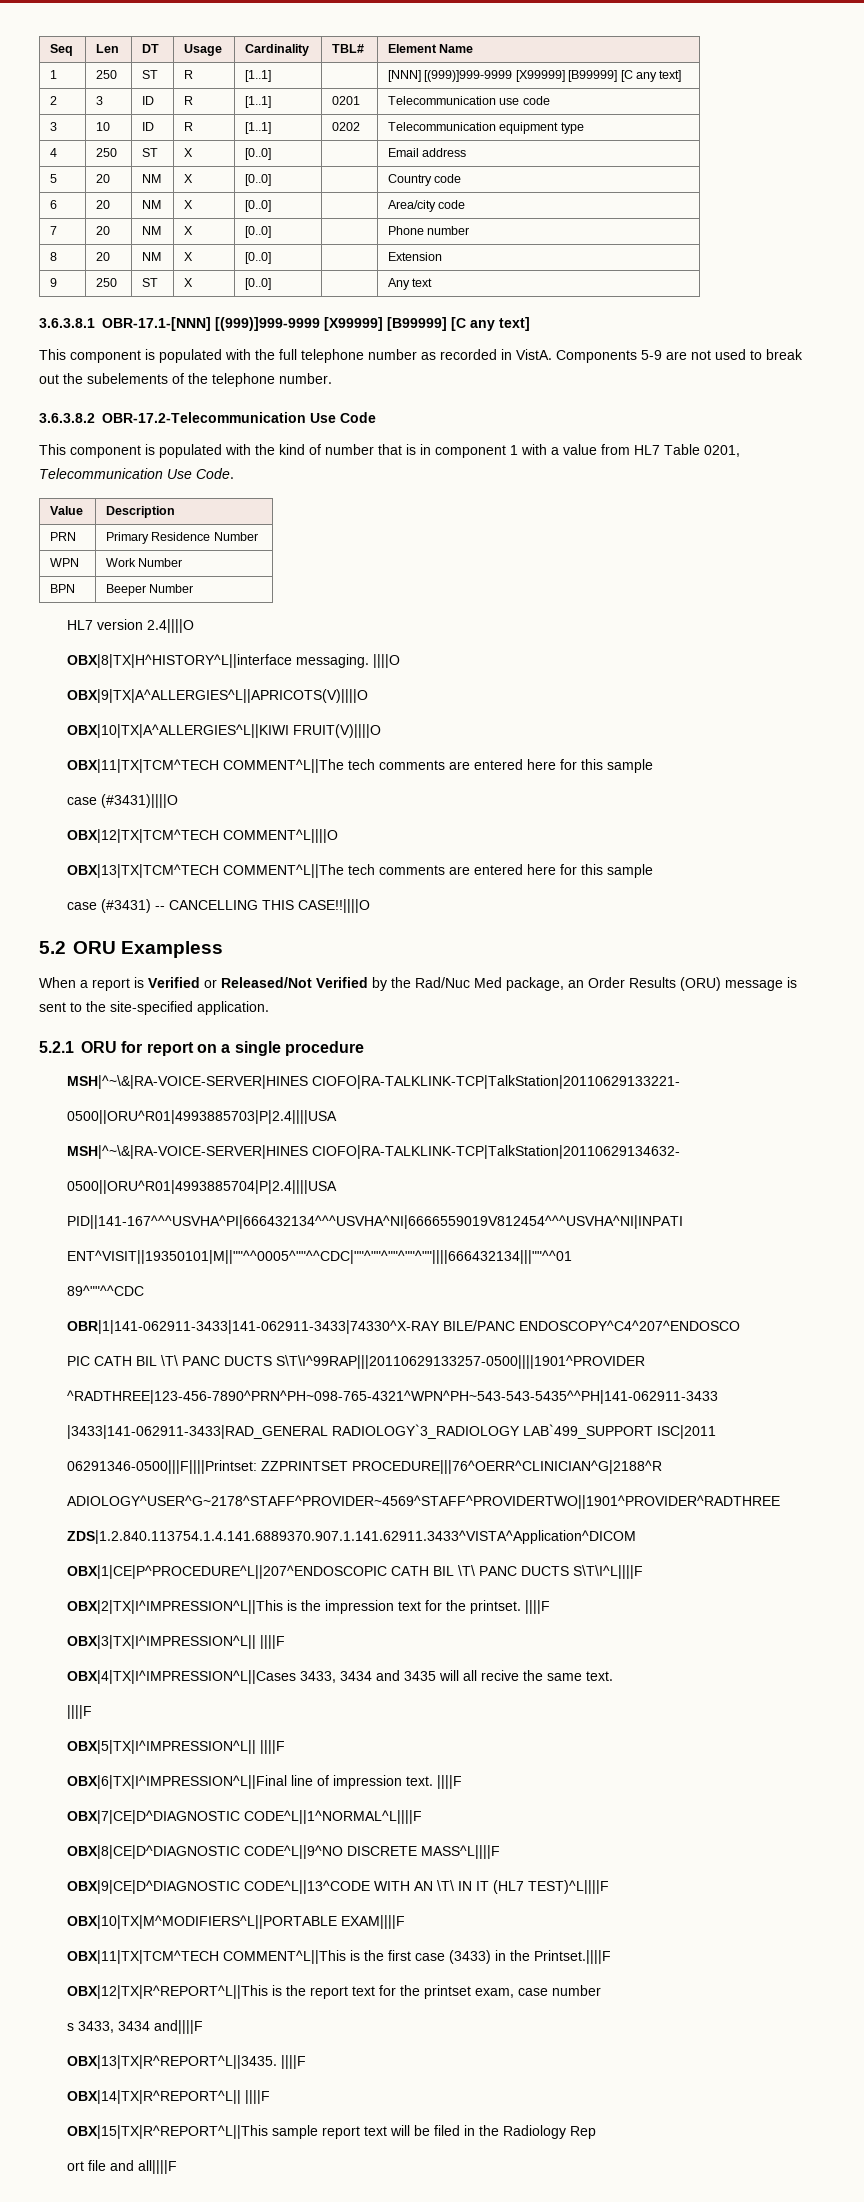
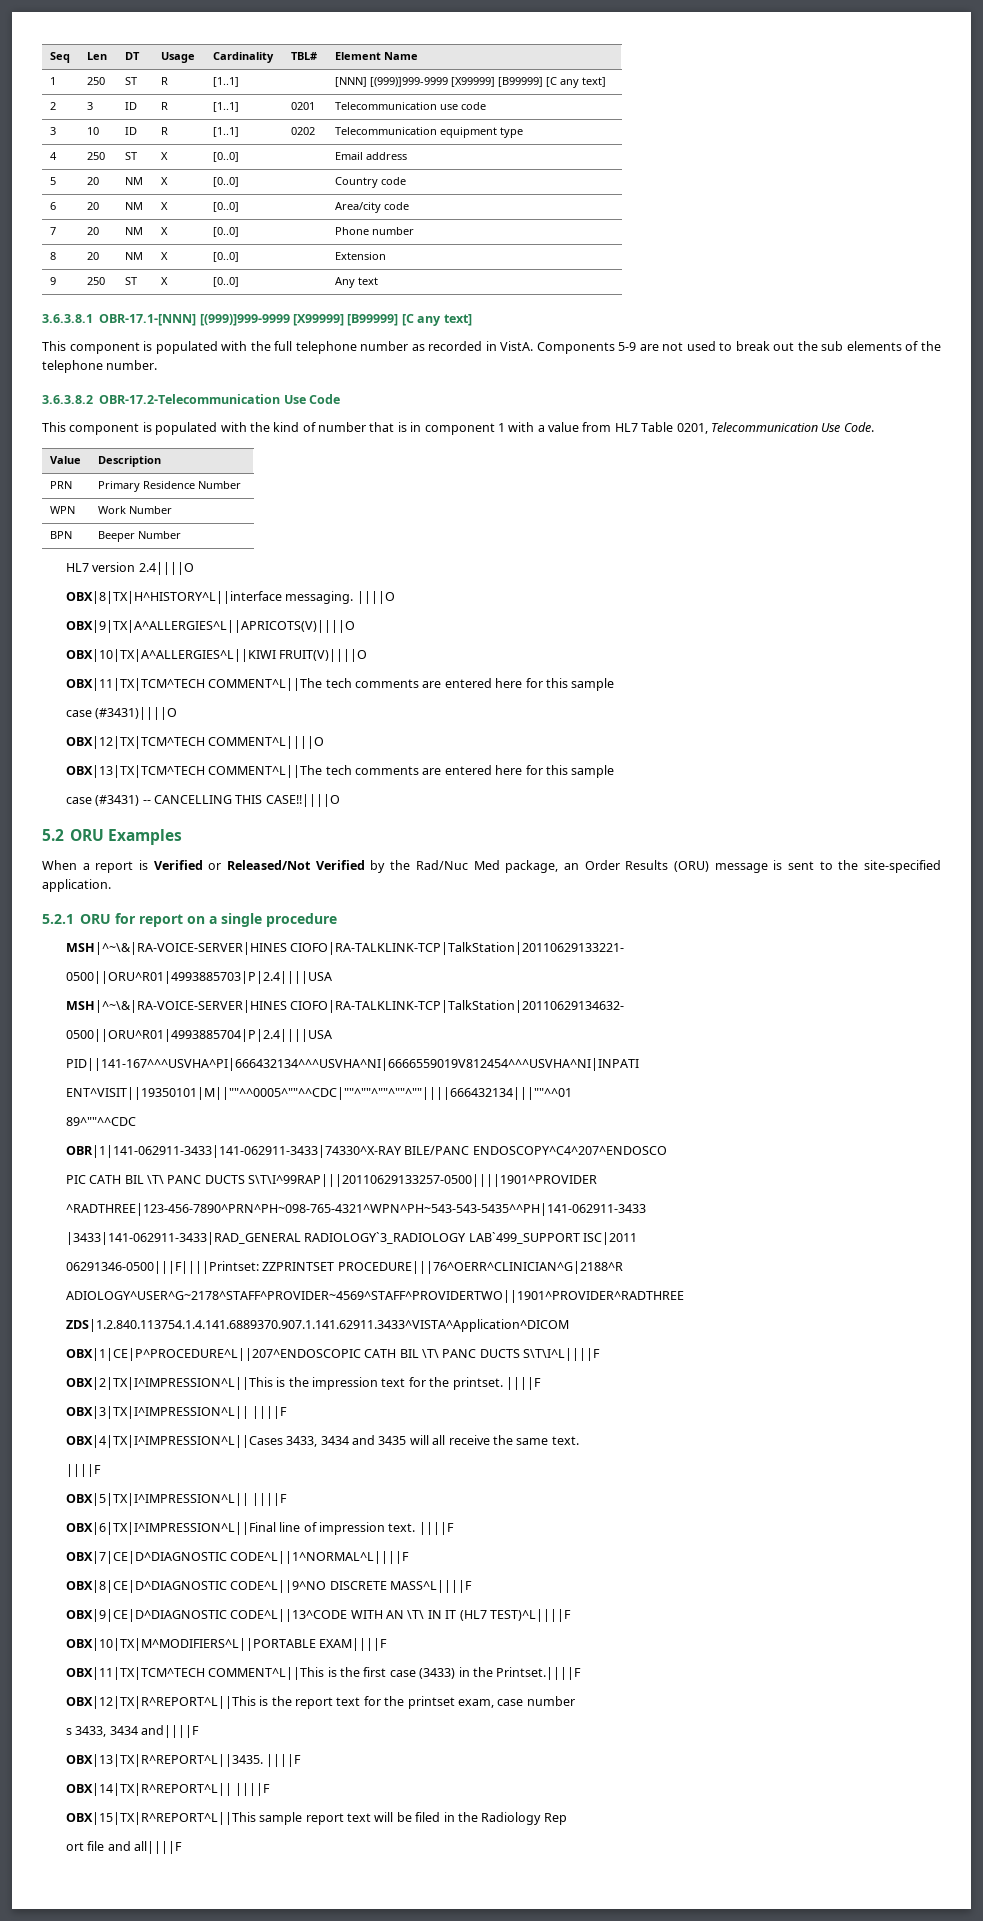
- Components 5-9 are not used to break out the subelements of the telephone number.
+ Components 5-9 are not used to break out the sub elements of the telephone number.
- 5.2 ORU Exampless
+ 5.2 ORU Examples
- OBX|4|TX|I^IMPRESSION^L||Cases 3433, 3434 and 3435 will all recive the same text.
+ OBX|4|TX|I^IMPRESSION^L||Cases 3433, 3434 and 3435 will all receive the same text.

